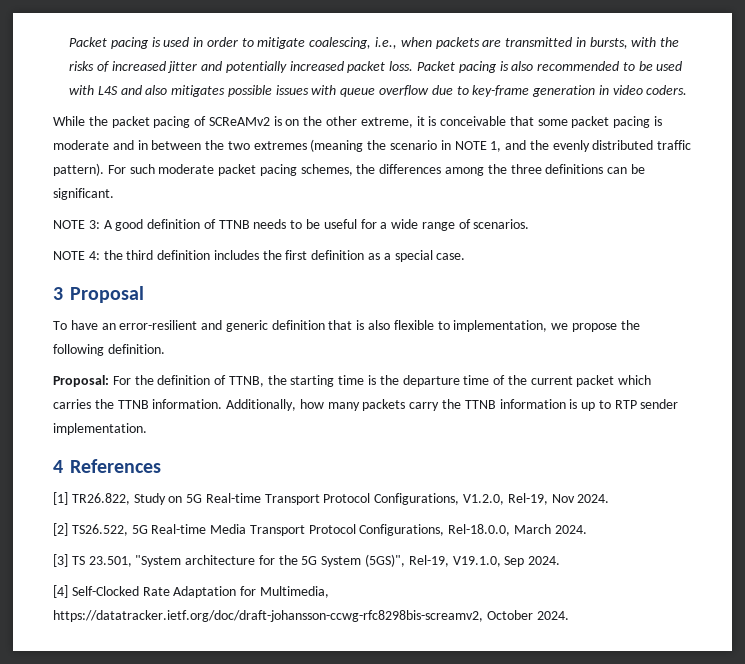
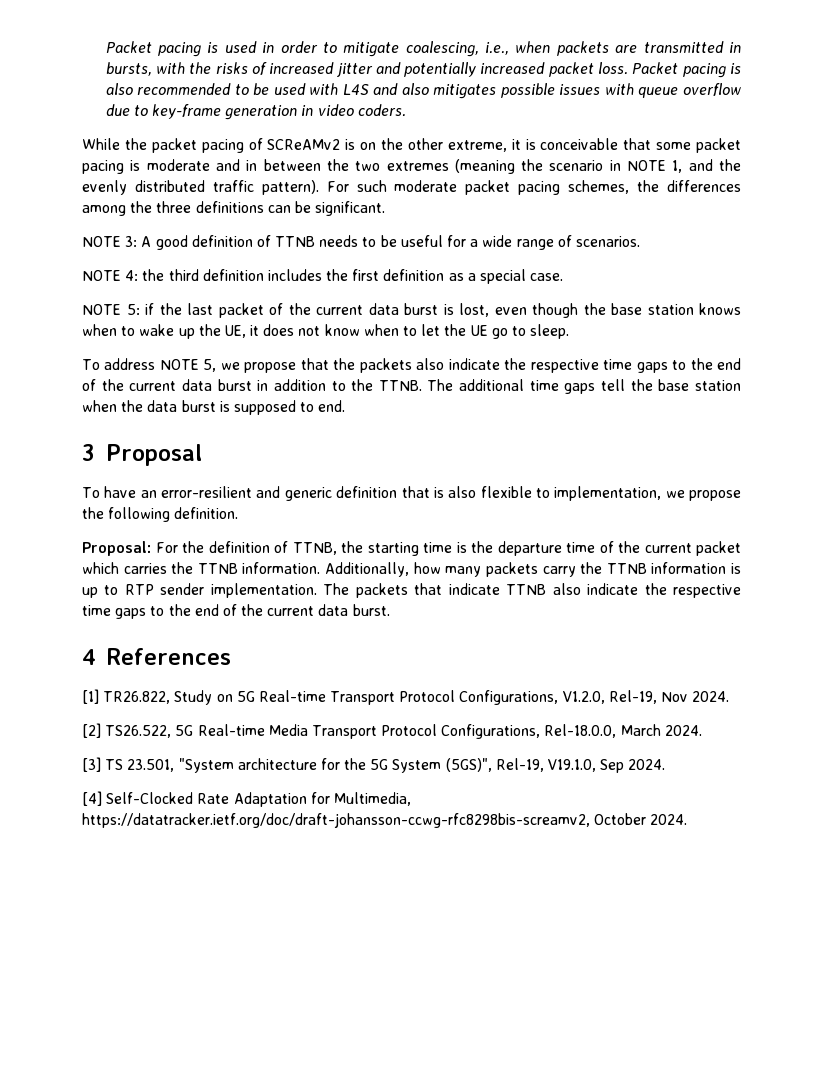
+ NOTE 5: if the last packet of the current data burst is lost, even though the base station knows when to wake up the UE, it does not know when to let the UE go to sleep.
+ To address NOTE 5, we propose that the packets also indicate the respective time gaps to the end of the current data burst in addition to the TTNB. The additional time gaps tell the base station when the data burst is supposed to end.
+ The packets that indicate TTNB also indicate the respective time gaps to the end of the current data burst.

